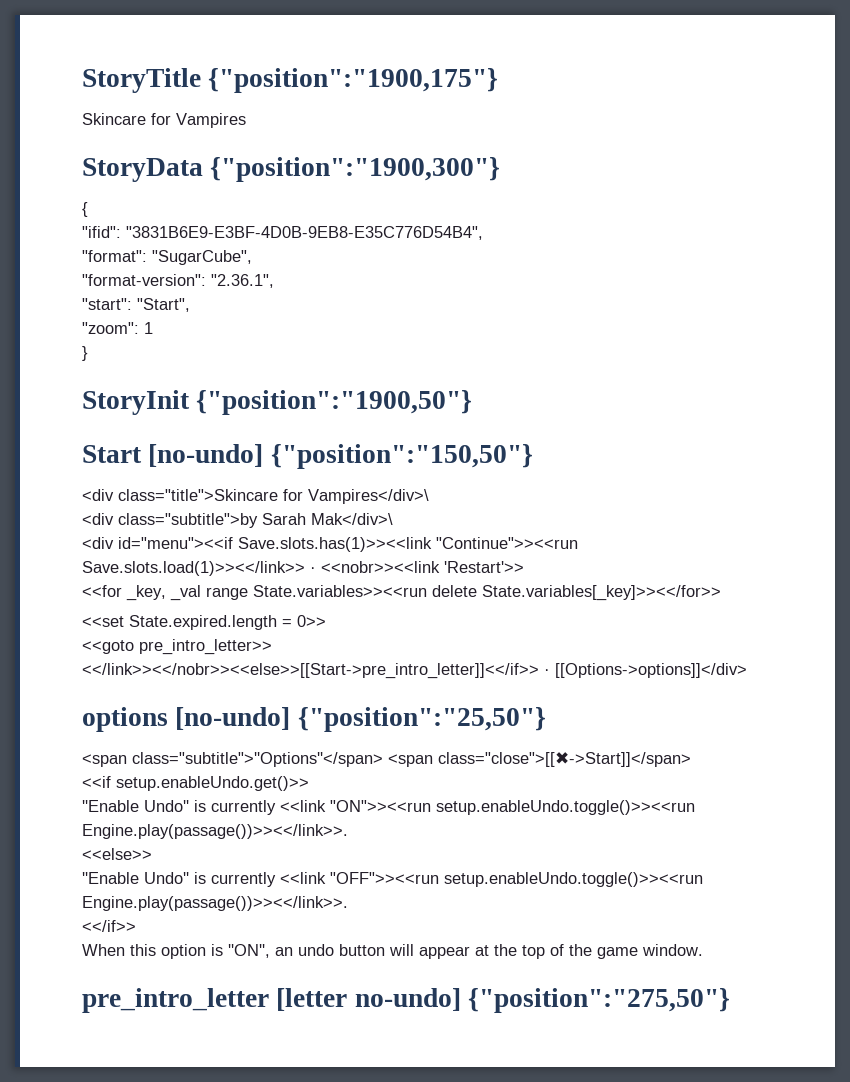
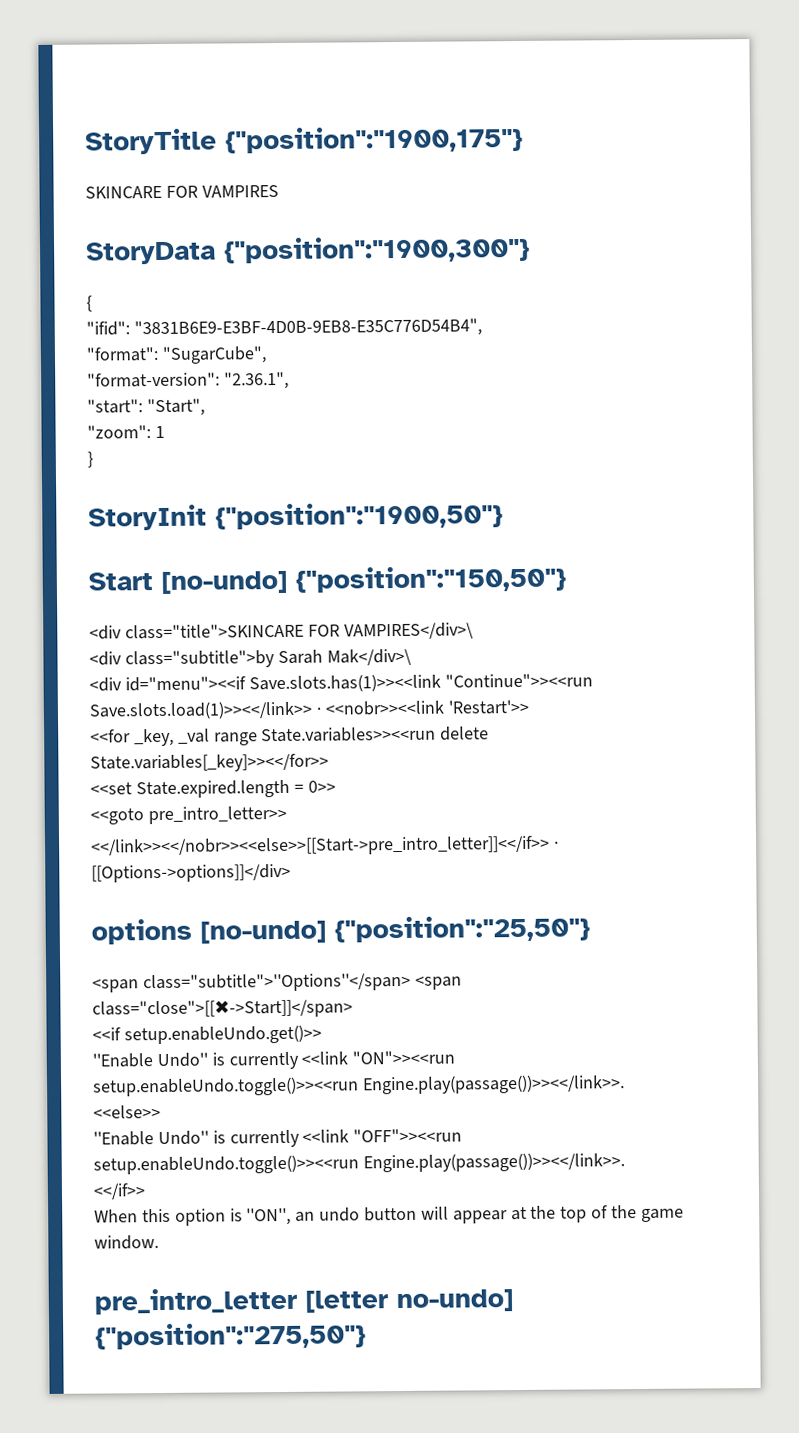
- Skincare for Vampires
+ SKINCARE FOR VAMPIRES
- <div class="title">Skincare for Vampires</div>\
+ <div class="title">SKINCARE FOR VAMPIRES</div>\

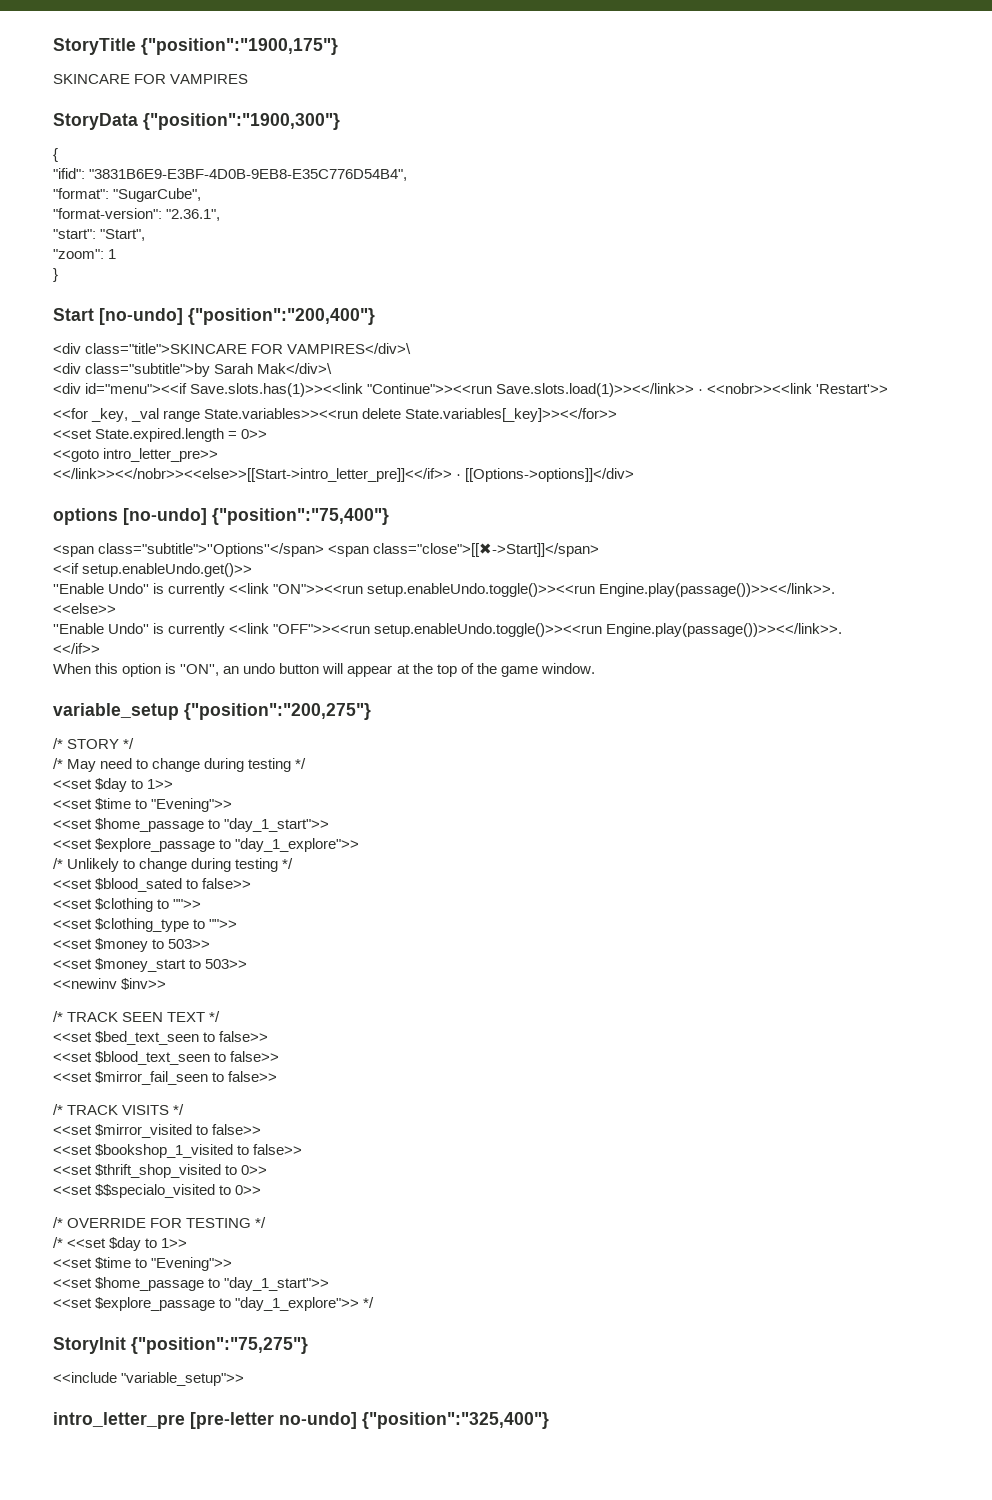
- StoryInit {"position":"1900,50"}
- Start [no-undo] {"position":"150,50"}
+ Start [no-undo] {"position":"200,400"}
- <<goto pre_intro_letter>>
- <</link>><</nobr>><<else>>[[Start->pre_intro_letter]]<</if>> · [[Options->options]]</div>
+ <<goto intro_letter_pre>>
+ <</link>><</nobr>><<else>>[[Start->intro_letter_pre]]<</if>> · [[Options->options]]</div>
- options [no-undo] {"position":"25,50"}
+ options [no-undo] {"position":"75,400"}
- pre_intro_letter [letter no-undo] {"position":"275,50"}
+ variable_setup {"position":"200,275"}
+ /* STORY */
+ /* May need to change during testing */
+ <<set $day to 1>>
+ <<set $time to "Evening">>
+ <<set $home_passage to "day_1_start">>
+ <<set $explore_passage to "day_1_explore">>
+ /* Unlikely to change during testing */
+ <<set $blood_sated to false>>
+ <<set $clothing to "">>
+ <<set $clothing_type to "">>
+ <<set $money to 503>>
+ <<set $money_start to 503>>
+ <<newinv $inv>>
+ /* TRACK SEEN TEXT */
+ <<set $bed_text_seen to false>>
+ <<set $blood_text_seen to false>>
+ <<set $mirror_fail_seen to false>>
+ /* TRACK VISITS */
+ <<set $mirror_visited to false>>
+ <<set $bookshop_1_visited to false>>
+ <<set $thrift_shop_visited to 0>>
+ <<set $$specialo_visited to 0>>
+ /* OVERRIDE FOR TESTING */
+ /* <<set $day to 1>>
+ <<set $time to "Evening">>
+ <<set $home_passage to "day_1_start">>
+ <<set $explore_passage to "day_1_explore">> */
+ StoryInit {"position":"75,275"}
+ <<include "variable_setup">>
+ intro_letter_pre [pre-letter no-undo] {"position":"325,400"}

